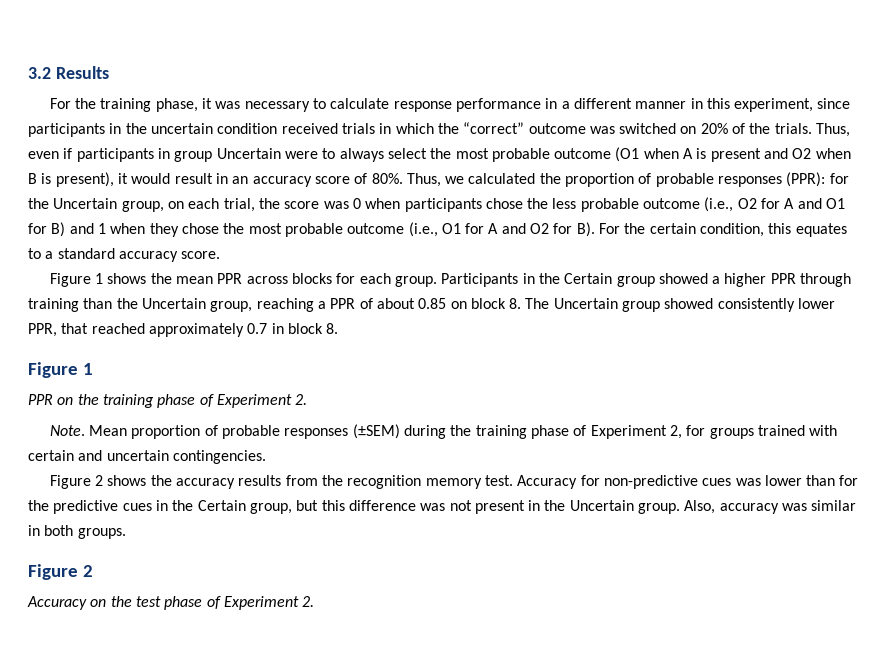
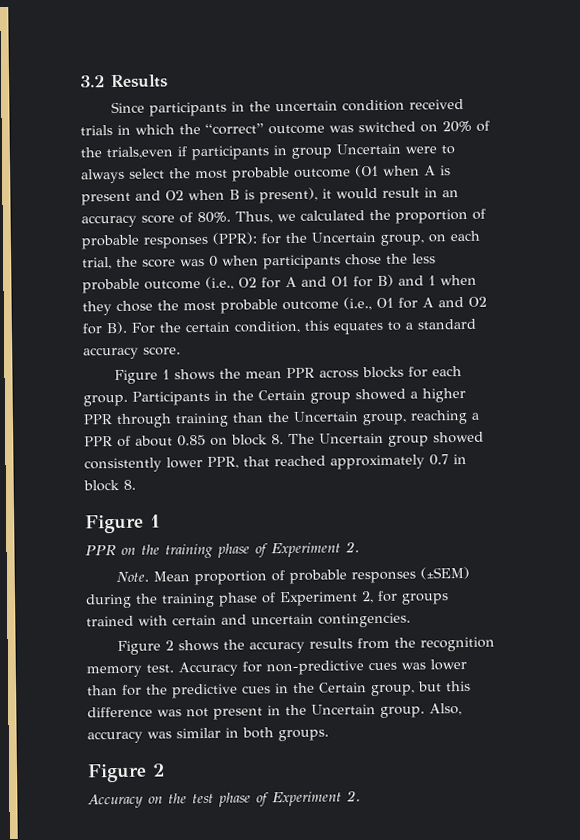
- For the training phase, it was necessary to calculate response performance in a different manner in this experiment, since participants in the uncertain condition received trials in which the “correct” outcome was switched on 20% of the trials. Thus, even if participants in group Uncertain were to always select the most probable outcome (O1 when A is present and O2 when B is present), it would result in an accuracy score of 80%.
+ Since participants in the uncertain condition received trials in which the “correct” outcome was switched on 20% of the trials,even if participants in group Uncertain were to always select the most probable outcome (O1 when A is present and O2 when B is present), it would result in an accuracy score of 80%.

